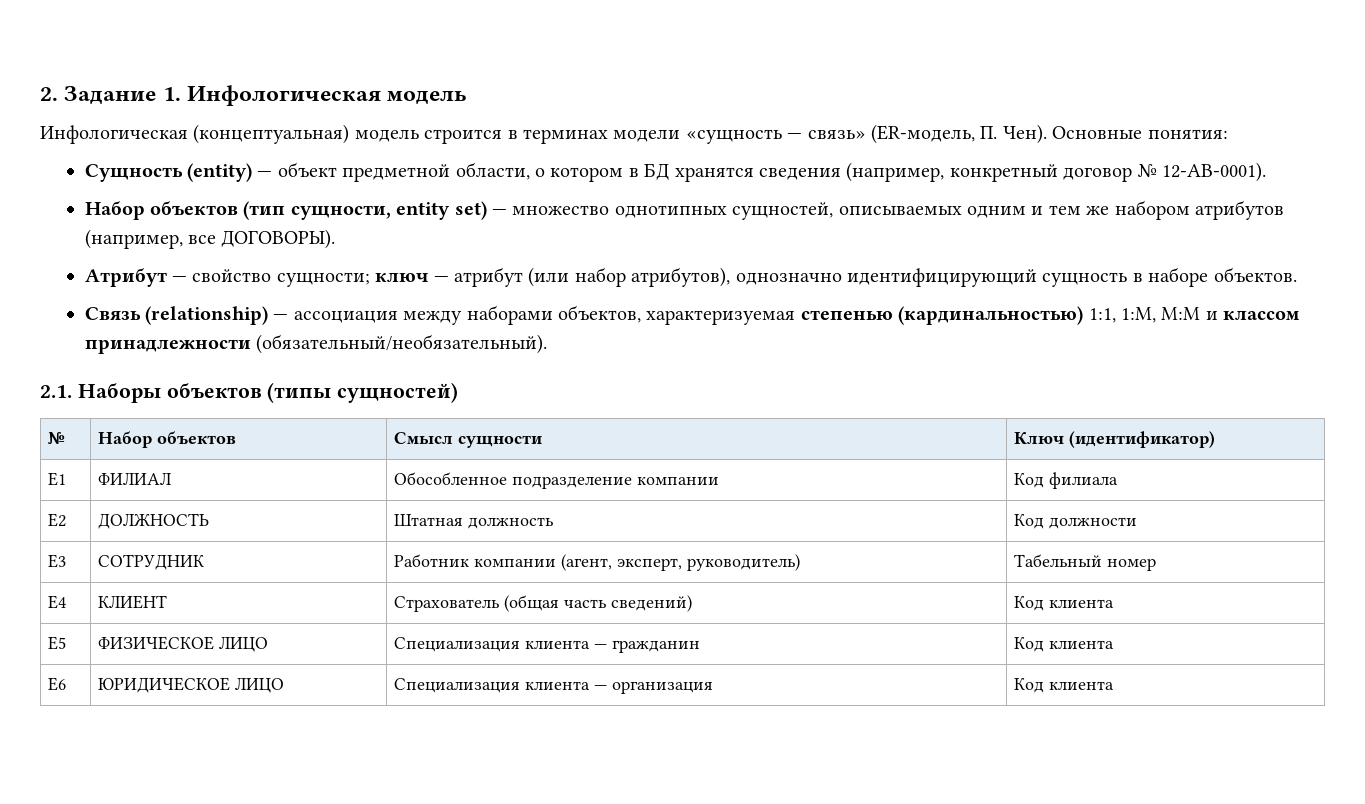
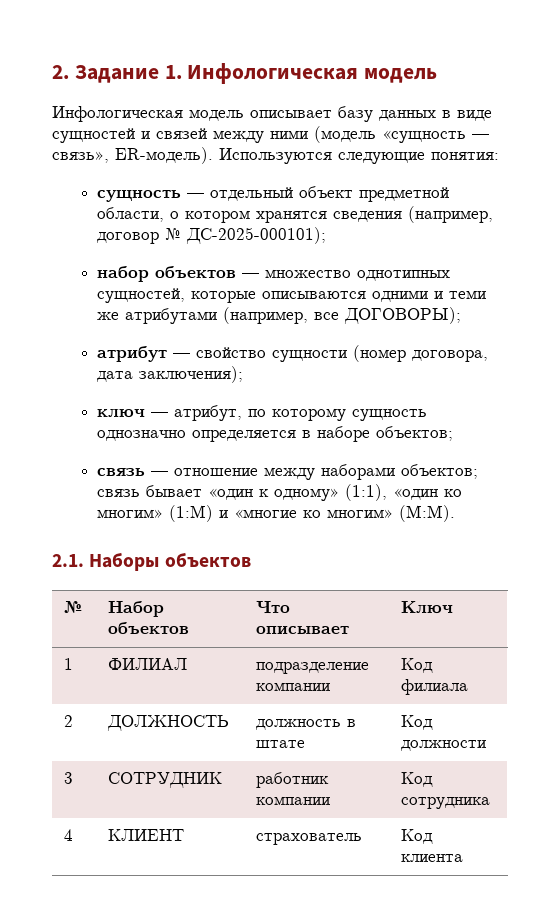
- Инфологическая (концептуальная) модель строится в терминах модели «сущность — связь» (ER-модель, П. Чен). Основные понятия:
- Сущность (entity) — объект предметной области, о котором в БД хранятся сведения (например, конкретный договор № 12-АВ-0001).
- Набор объектов (тип сущности, entity set) — множество однотипных сущностей, описываемых одним и тем же набором атрибутов (например, все ДОГОВОРЫ).
- Атрибут — свойство сущности; ключ — атрибут (или набор атрибутов), однозначно идентифицирующий сущность в наборе объектов.
- Связь (relationship) — ассоциация между наборами объектов, характеризуемая степенью (кардинальностью) 1:1, 1:М, М:М и классом принадлежности (обязательный/необязательный).
+ Инфологическая модель описывает базу данных в виде сущностей и связей между ними (модель «сущность — связь», ER-модель). Используются следующие понятия:
+ сущность — отдельный объект предметной области, о котором хранятся сведения (например, договор № ДС-2025-000101);
+ набор объектов — множество однотипных сущностей, которые описываются одними и теми же атрибутами (например, все ДОГОВОРЫ);
+ атрибут — свойство сущности (номер договора, дата заключения);
+ ключ — атрибут, по которому сущность однозначно определяется в наборе объектов;
+ связь — отношение между наборами объектов; связь бывает «один к одному» (1:1), «один ко многим» (1:М) и «многие ко многим» (М:М).
- 2.1. Наборы объектов (типы сущностей)
+ 2.1. Наборы объектов
- № | Набор объектов | Смысл сущности | Ключ (идентификатор)
- E1 | ФИЛИАЛ | Обособленное подразделение компании | Код филиала
+ № | Набор объектов | Что описывает | Ключ
+ 1 | ФИЛИАЛ | подразделение компании | Код филиала
- E2 | ДОЛЖНОСТЬ | Штатная должность | Код должности
+ 2 | ДОЛЖНОСТЬ | должность в штате | Код должности
- E3 | СОТРУДНИК | Работник компании (агент, эксперт, руководитель) | Табельный номер
- E4 | КЛИЕНТ | Страхователь (общая часть сведений) | Код клиента
- E5 | ФИЗИЧЕСКОЕ ЛИЦО | Специализация клиента — гражданин | Код клиента
- E6 | ЮРИДИЧЕСКОЕ ЛИЦО | Специализация клиента — организация | Код клиента
+ 3 | СОТРУДНИК | работник компании | Код сотрудника
+ 4 | КЛИЕНТ | страхователь | Код клиента

